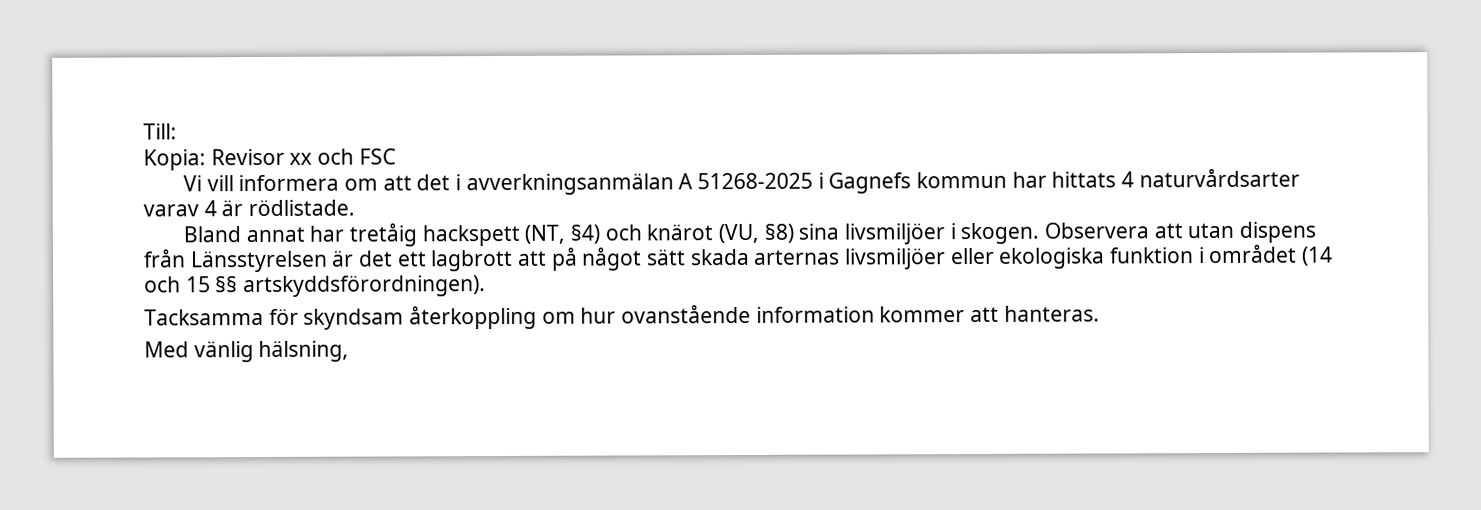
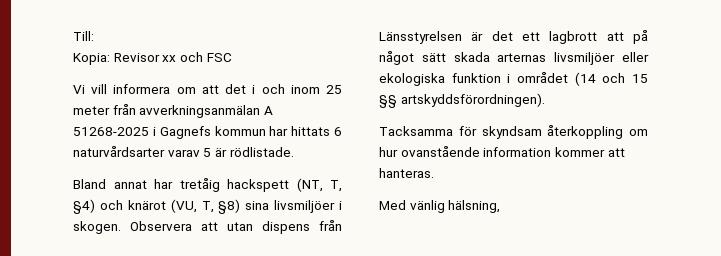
- Vi vill informera om att det i avverkningsanmälan A 51268-2025 i Gagnefs kommun har hittats 4 naturvårdsarter varav 4 är rödlistade.
+ Vi vill informera om att det i och inom 25 meter från avverkningsanmälan A 51268-2025 i Gagnefs kommun har hittats 6 naturvårdsarter varav 5 är rödlistade.
- Bland annat har tretåig hackspett (NT, §4) och knärot (VU, §8) sina livsmiljöer i skogen.
+ Bland annat har tretåig hackspett (NT, T, §4) och knärot (VU, T, §8) sina livsmiljöer i skogen.

